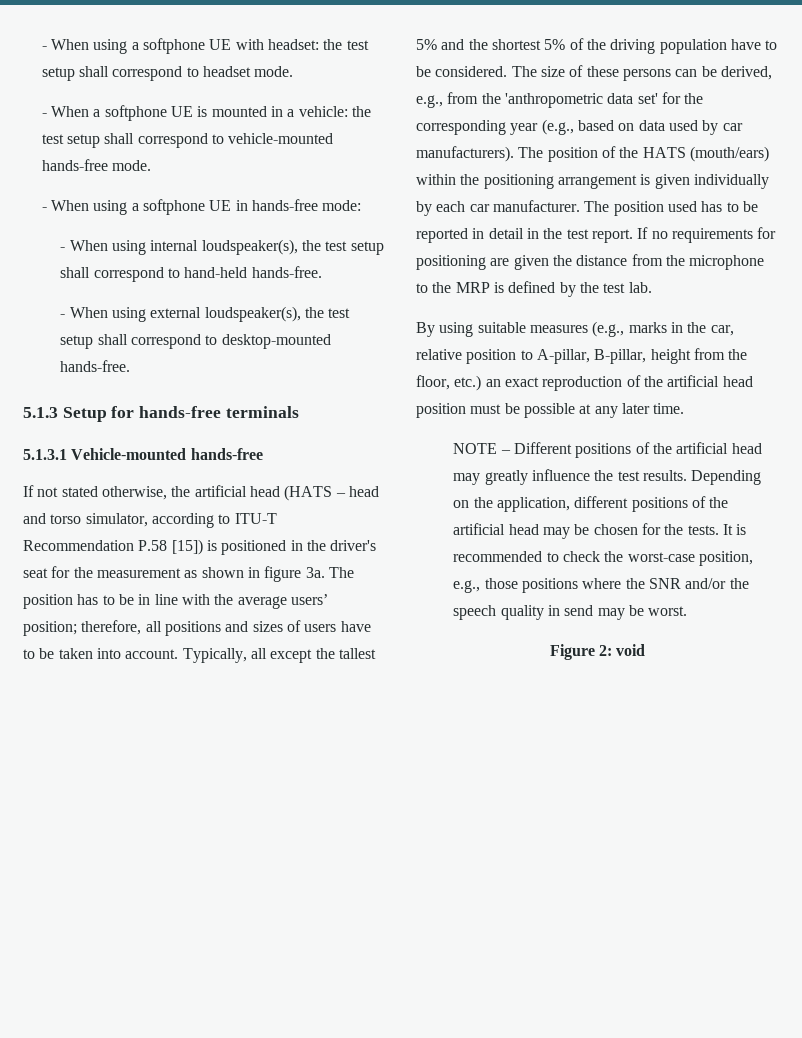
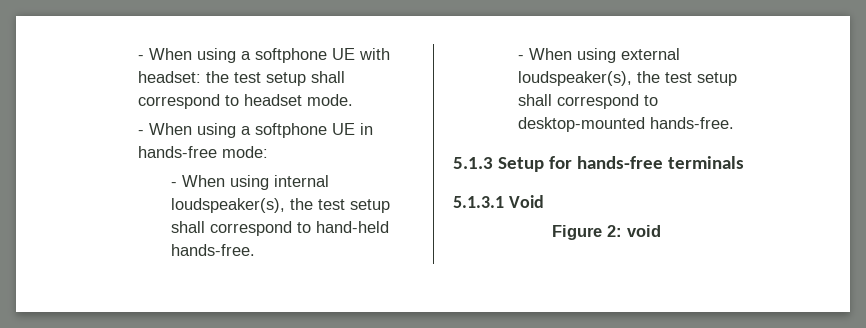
- - When a softphone UE is mounted in a vehicle: the test setup shall correspond to vehicle-mounted hands-free mode.
- 5.1.3.1 Vehicle-mounted hands-free
- If not stated otherwise, the artificial head (HATS – head and torso simulator, according to ITU-T Recommendation P.58 [15]) is positioned in the driver's seat for the measurement as shown in figure 3a. The position has to be in line with the average users’ position; therefore, all positions and sizes of users have to be taken into account. Typically, all except the tallest 5% and the shortest 5% of the driving population have to be considered. The size of these persons can be derived, e.g., from the 'anthropometric data set' for the corresponding year (e.g., based on data used by car manufacturers). The position of the HATS (mouth/ears) within the positioning arrangement is given individually by each car manufacturer. The position used has to be reported in detail in the test report. If no requirements for positioning are given the distance from the microphone to the MRP is defined by the test lab.
- By using suitable measures (e.g., marks in the car, relative position to A-pillar, B-pillar, height from the floor, etc.) an exact reproduction of the artificial head position must be possible at any later time.
- NOTE – Different positions of the artificial head may greatly influence the test results. Depending on the application, different positions of the artificial head may be chosen for the tests. It is recommended to check the worst-case position, e.g., those positions where the SNR and/or the speech quality in send may be worst.
+ 5.1.3.1 Void

